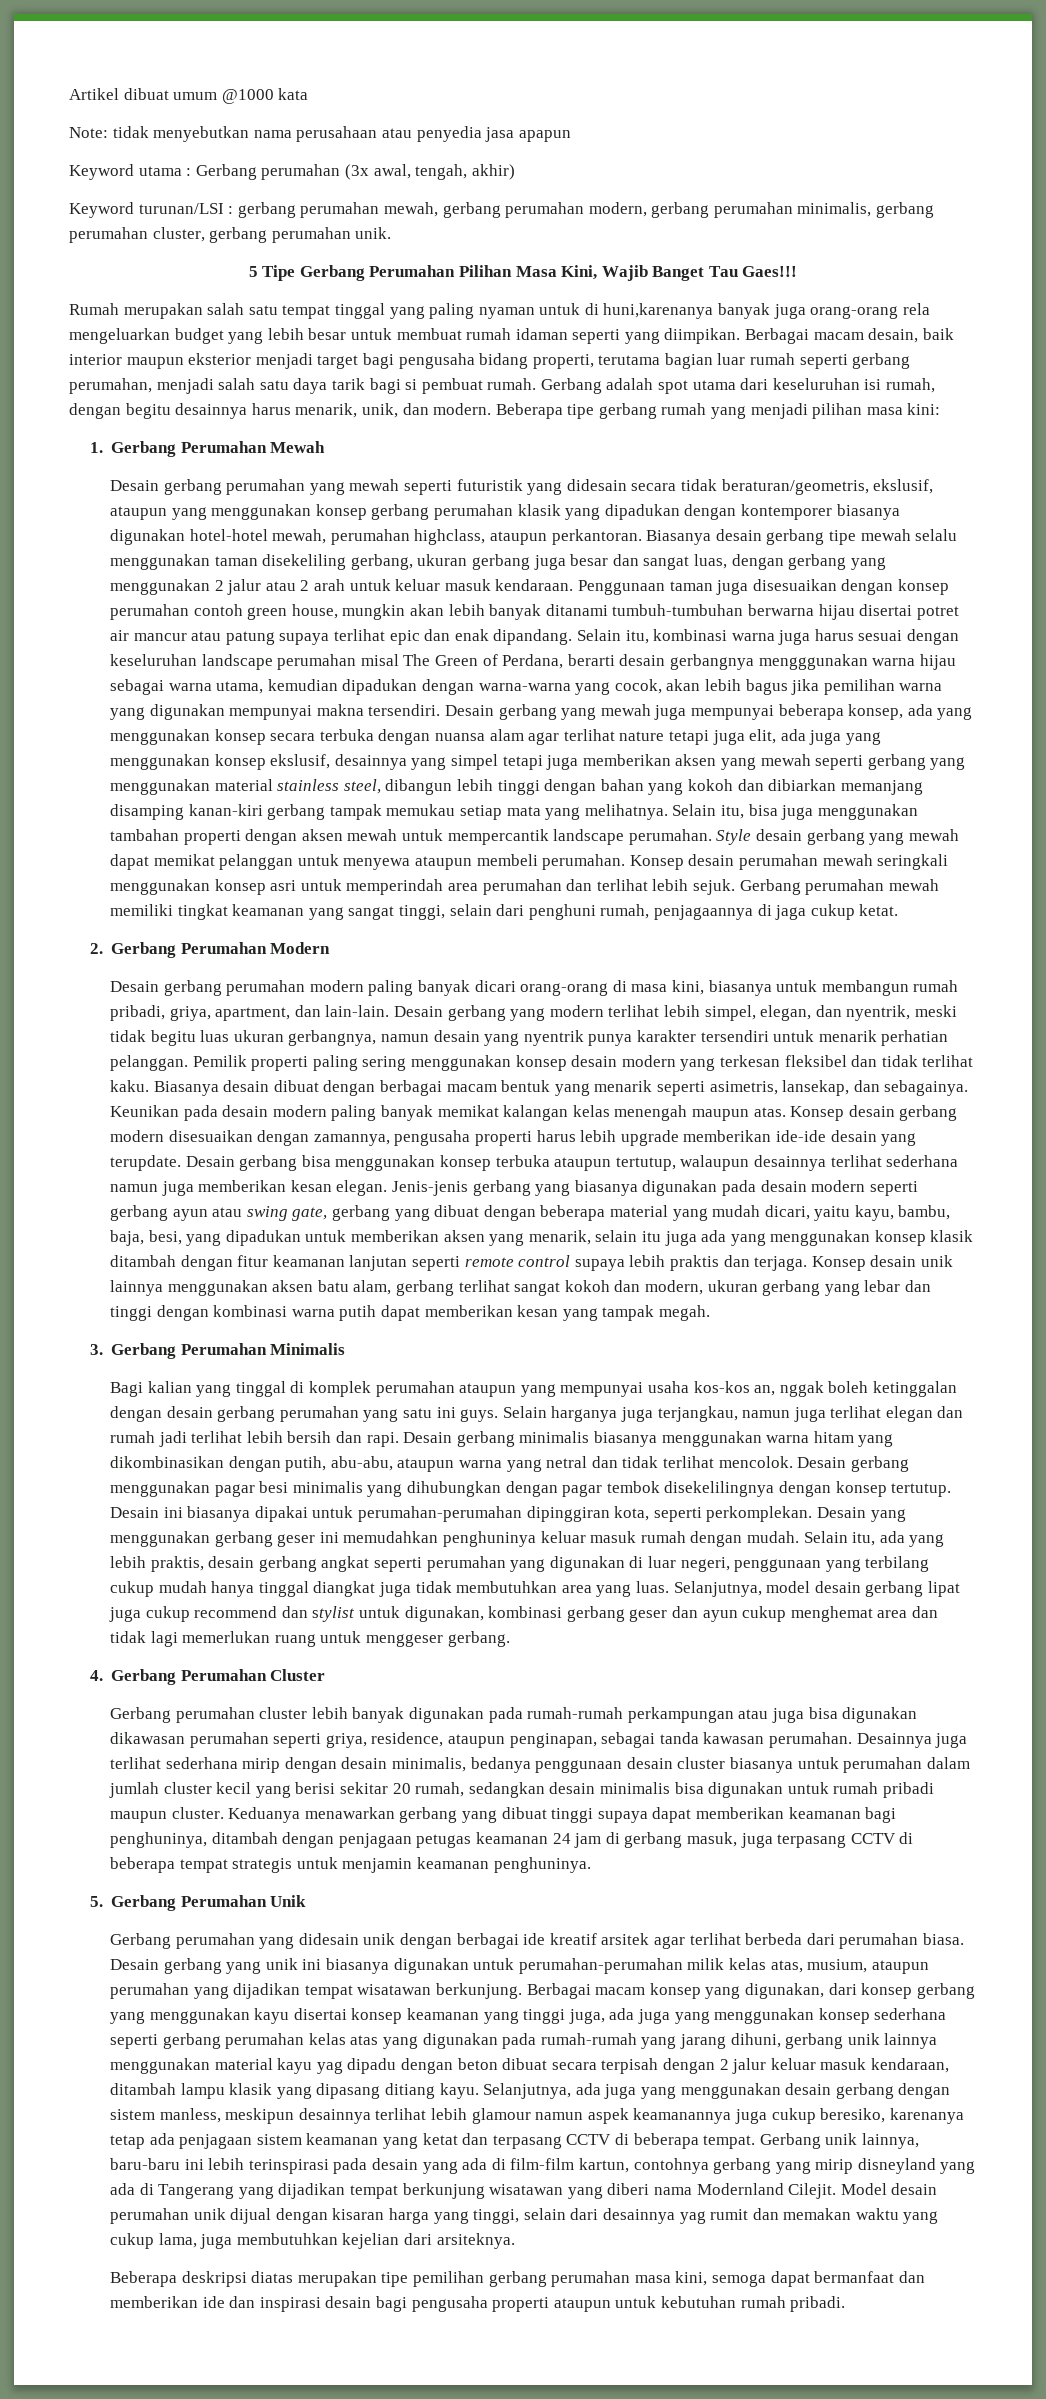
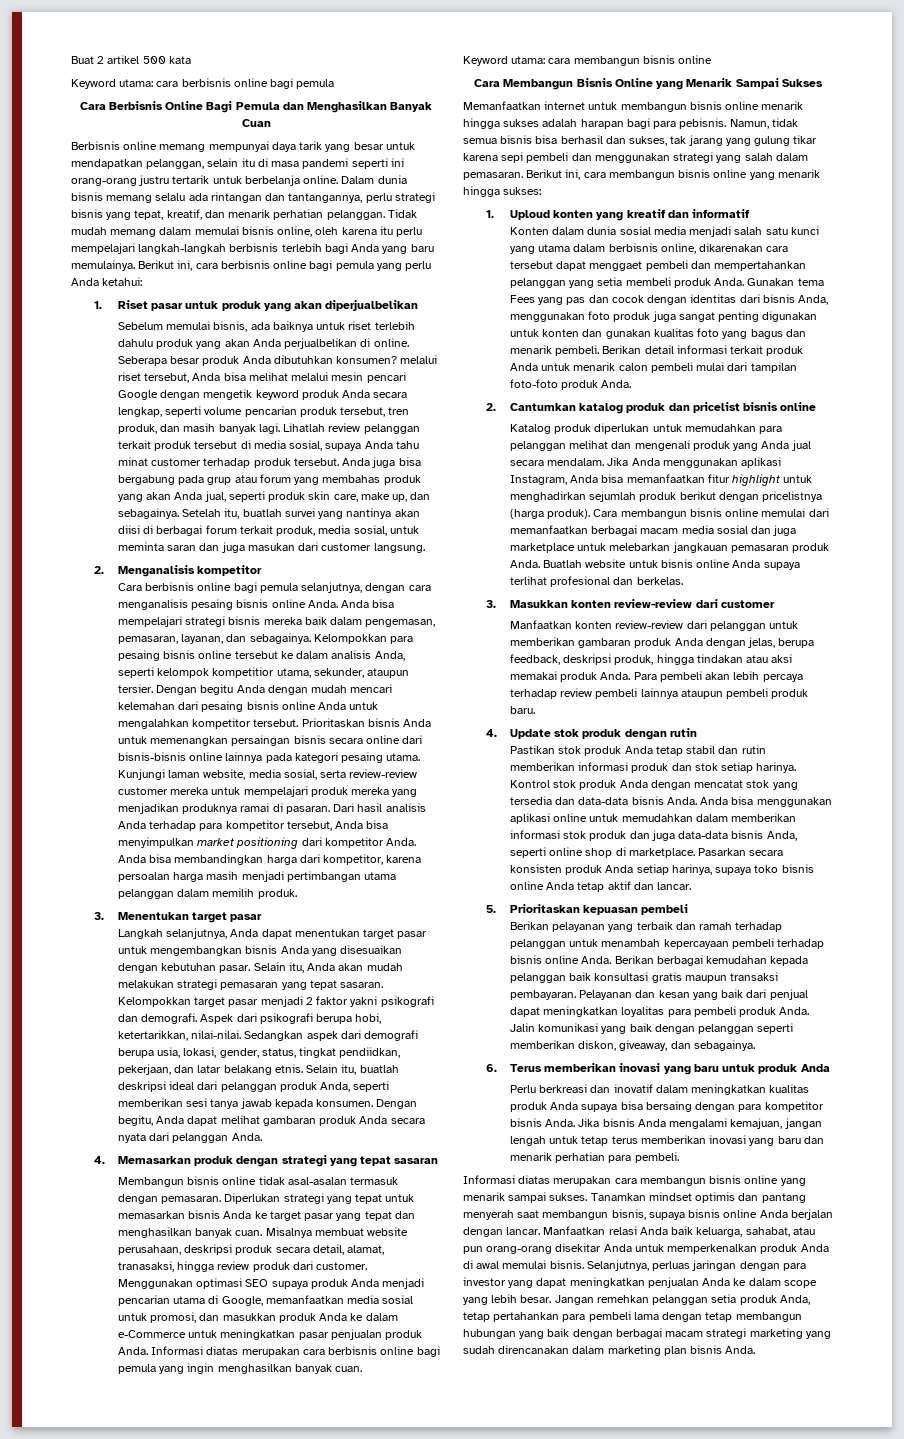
- Artikel dibuat umum @1000 kata
- Note: tidak menyebutkan nama perusahaan atau penyedia jasa apapun
- Keyword utama : Gerbang perumahan (3x awal, tengah, akhir)
- Keyword turunan/LSI : gerbang perumahan mewah, gerbang perumahan modern, gerbang perumahan minimalis, gerbang perumahan cluster, gerbang perumahan unik.
- 5 Tipe Gerbang Perumahan Pilihan Masa Kini, Wajib Banget Tau Gaes!!!
- Rumah merupakan salah satu tempat tinggal yang paling nyaman untuk di huni,karenanya banyak juga orang-orang rela mengeluarkan budget yang lebih besar untuk membuat rumah idaman seperti yang diimpikan. Berbagai macam desain, baik interior maupun eksterior menjadi target bagi pengusaha bidang properti, terutama bagian luar rumah seperti gerbang perumahan, menjadi salah satu daya tarik bagi si pembuat rumah. Gerbang adalah spot utama dari keseluruhan isi rumah, dengan begitu desainnya harus menarik, unik, dan modern. Beberapa tipe gerbang rumah yang menjadi pilihan masa kini:
- 1. Gerbang Perumahan Mewah
- Desain gerbang perumahan yang mewah seperti futuristik yang didesain secara tidak beraturan/geometris, ekslusif, ataupun yang menggunakan konsep gerbang perumahan klasik yang dipadukan dengan kontemporer biasanya digunakan hotel-hotel mewah, perumahan highclass, ataupun perkantoran. Biasanya desain gerbang tipe mewah selalu menggunakan taman disekeliling gerbang, ukuran gerbang juga besar dan sangat luas, dengan gerbang yang menggunakan 2 jalur atau 2 arah untuk keluar masuk kendaraan. Penggunaan taman juga disesuaikan dengan konsep perumahan contoh green house, mungkin akan lebih banyak ditanami tumbuh-tumbuhan berwarna hijau disertai potret air mancur atau patung supaya terlihat epic dan enak dipandang. Selain itu, kombinasi warna juga harus sesuai dengan keseluruhan landscape perumahan misal The Green of Perdana, berarti desain gerbangnya mengggunakan warna hijau sebagai warna utama, kemudian dipadukan dengan warna-warna yang cocok, akan lebih bagus jika pemilihan warna yang digunakan mempunyai makna tersendiri. Desain gerbang yang mewah juga mempunyai beberapa konsep, ada yang menggunakan konsep secara terbuka dengan nuansa alam agar terlihat nature tetapi juga elit, ada juga yang menggunakan konsep ekslusif, desainnya yang simpel tetapi juga memberikan aksen yang mewah seperti gerbang yang menggunakan material stainless steel, dibangun lebih tinggi dengan bahan yang kokoh dan dibiarkan memanjang disamping kanan-kiri gerbang tampak memukau setiap mata yang melihatnya. Selain itu, bisa juga menggunakan tambahan properti dengan aksen mewah untuk mempercantik landscape perumahan. Style desain gerbang yang mewah dapat memikat pelanggan untuk menyewa ataupun membeli perumahan. Konsep desain perumahan mewah seringkali menggunakan konsep asri untuk memperindah area perumahan dan terlihat lebih sejuk. Gerbang perumahan mewah memiliki tingkat keamanan yang sangat tinggi, selain dari penghuni rumah, penjagaannya di jaga cukup ketat.
- 2. Gerbang Perumahan Modern
- Desain gerbang perumahan modern paling banyak dicari orang-orang di masa kini, biasanya untuk membangun rumah pribadi, griya, apartment, dan lain-lain. Desain gerbang yang modern terlihat lebih simpel, elegan, dan nyentrik, meski tidak begitu luas ukuran gerbangnya, namun desain yang nyentrik punya karakter tersendiri untuk menarik perhatian pelanggan. Pemilik properti paling sering menggunakan konsep desain modern yang terkesan fleksibel dan tidak terlihat kaku. Biasanya desain dibuat dengan berbagai macam bentuk yang menarik seperti asimetris, lansekap, dan sebagainya. Keunikan pada desain modern paling banyak memikat kalangan kelas menengah maupun atas. Konsep desain gerbang modern disesuaikan dengan zamannya, pengusaha properti harus lebih upgrade memberikan ide-ide desain yang terupdate. Desain gerbang bisa menggunakan konsep terbuka ataupun tertutup, walaupun desainnya terlihat sederhana namun juga memberikan kesan elegan. Jenis-jenis gerbang yang biasanya digunakan pada desain modern seperti gerbang ayun atau swing gate, gerbang yang dibuat dengan beberapa material yang mudah dicari, yaitu kayu, bambu, baja, besi, yang dipadukan untuk memberikan aksen yang menarik, selain itu juga ada yang menggunakan konsep klasik ditambah dengan fitur keamanan lanjutan seperti remote control supaya lebih praktis dan terjaga. Konsep desain unik lainnya menggunakan aksen batu alam, gerbang terlihat sangat kokoh dan modern, ukuran gerbang yang lebar dan tinggi dengan kombinasi warna putih dapat memberikan kesan yang tampak megah.
- 3. Gerbang Perumahan Minimalis
- Bagi kalian yang tinggal di komplek perumahan ataupun yang mempunyai usaha kos-kos an, nggak boleh ketinggalan dengan desain gerbang perumahan yang satu ini guys. Selain harganya juga terjangkau, namun juga terlihat elegan dan rumah jadi terlihat lebih bersih dan rapi. Desain gerbang minimalis biasanya menggunakan warna hitam yang dikombinasikan dengan putih, abu-abu, ataupun warna yang netral dan tidak terlihat mencolok. Desain gerbang menggunakan pagar besi minimalis yang dihubungkan dengan pagar tembok disekelilingnya dengan konsep tertutup. Desain ini biasanya dipakai untuk perumahan-perumahan dipinggiran kota, seperti perkomplekan. Desain yang menggunakan gerbang geser ini memudahkan penghuninya keluar masuk rumah dengan mudah. Selain itu, ada yang lebih praktis, desain gerbang angkat seperti perumahan yang digunakan di luar negeri, penggunaan yang terbilang cukup mudah hanya tinggal diangkat juga tidak membutuhkan area yang luas. Selanjutnya, model desain gerbang lipat juga cukup recommend dan stylist untuk digunakan, kombinasi gerbang geser dan ayun cukup menghemat area dan tidak lagi memerlukan ruang untuk menggeser gerbang.
- 4. Gerbang Perumahan Cluster
- Gerbang perumahan cluster lebih banyak digunakan pada rumah-rumah perkampungan atau juga bisa digunakan dikawasan perumahan seperti griya, residence, ataupun penginapan, sebagai tanda kawasan perumahan. Desainnya juga terlihat sederhana mirip dengan desain minimalis, bedanya penggunaan desain cluster biasanya untuk perumahan dalam jumlah cluster kecil yang berisi sekitar 20 rumah, sedangkan desain minimalis bisa digunakan untuk rumah pribadi maupun cluster. Keduanya menawarkan gerbang yang dibuat tinggi supaya dapat memberikan keamanan bagi penghuninya, ditambah dengan penjagaan petugas keamanan 24 jam di gerbang masuk, juga terpasang CCTV di beberapa tempat strategis untuk menjamin keamanan penghuninya.
- 5. Gerbang Perumahan Unik
- Gerbang perumahan yang didesain unik dengan berbagai ide kreatif arsitek agar terlihat berbeda dari perumahan biasa. Desain gerbang yang unik ini biasanya digunakan untuk perumahan-perumahan milik kelas atas, musium, ataupun perumahan yang dijadikan tempat wisatawan berkunjung. Berbagai macam konsep yang digunakan, dari konsep gerbang yang menggunakan kayu disertai konsep keamanan yang tinggi juga, ada juga yang menggunakan konsep sederhana seperti gerbang perumahan kelas atas yang digunakan pada rumah-rumah yang jarang dihuni, gerbang unik lainnya menggunakan material kayu yag dipadu dengan beton dibuat secara terpisah dengan 2 jalur keluar masuk kendaraan, ditambah lampu klasik yang dipasang ditiang kayu. Selanjutnya, ada juga yang menggunakan desain gerbang dengan sistem manless, meskipun desainnya terlihat lebih glamour namun aspek keamanannya juga cukup beresiko, karenanya tetap ada penjagaan sistem keamanan yang ketat dan terpasang CCTV di beberapa tempat. Gerbang unik lainnya, baru-baru ini lebih terinspirasi pada desain yang ada di film-film kartun, contohnya gerbang yang mirip disneyland yang ada di Tangerang yang dijadikan tempat berkunjung wisatawan yang diberi nama Modernland Cilejit. Model desain perumahan unik dijual dengan kisaran harga yang tinggi, selain dari desainnya yag rumit dan memakan waktu yang cukup lama, juga membutuhkan kejelian dari arsiteknya.
- Beberapa deskripsi diatas merupakan tipe pemilihan gerbang perumahan masa kini, semoga dapat bermanfaat dan memberikan ide dan inspirasi desain bagi pengusaha properti ataupun untuk kebutuhan rumah pribadi.
+ Buat 2 artikel 500 kata
+ Keyword utama: cara berbisnis online bagi pemula
+ Cara Berbisnis Online Bagi Pemula dan Menghasilkan Banyak Cuan
+ Berbisnis online memang mempunyai daya tarik yang besar untuk mendapatkan pelanggan, selain itu di masa pandemi seperti ini orang-orang justru tertarik untuk berbelanja online. Dalam dunia bisnis memang selalu ada rintangan dan tantangannya, perlu strategi bisnis yang tepat, kreatif, dan menarik perhatian pelanggan. Tidak mudah memang dalam memulai bisnis online, oleh karena itu perlu mempelajari langkah-langkah berbisnis terlebih bagi Anda yang baru memulainya. Berikut ini, cara berbisnis online bagi pemula yang perlu Anda ketahui:
+ 1. Riset pasar untuk produk yang akan diperjualbelikan
+ Sebelum memulai bisnis, ada baiknya untuk riset terlebih dahulu produk yang akan Anda perjualbelikan di online. Seberapa besar produk Anda dibutuhkan konsumen? melalui riset tersebut, Anda bisa melihat melalui mesin pencari Google dengan mengetik keyword produk Anda secara lengkap, seperti volume pencarian produk tersebut, tren produk, dan masih banyak lagi. Lihatlah review pelanggan terkait produk tersebut di media sosial, supaya Anda tahu minat customer terhadap produk tersebut. Anda juga bisa bergabung pada grup atau forum yang membahas produk yang akan Anda jual, seperti produk skin care, make up, dan sebagainya. Setelah itu, buatlah survei yang nantinya akan diisi di berbagai forum terkait produk, media sosial, untuk meminta saran dan juga masukan dari customer langsung.
+ 2. Menganalisis kompetitor
+ Cara berbisnis online bagi pemula selanjutnya, dengan cara menganalisis pesaing bisnis online Anda. Anda bisa mempelajari strategi bisnis mereka baik dalam pengemasan, pemasaran, layanan, dan sebagainya. Kelompokkan para pesaing bisnis online tersebut ke dalam analisis Anda, seperti kelompok kompetitior utama, sekunder, ataupun tersier. Dengan begitu Anda dengan mudah mencari kelemahan dari pesaing bisnis online Anda untuk mengalahkan kompetitor tersebut. Prioritaskan bisnis Anda untuk memenangkan persaingan bisnis secara online dari bisnis-bisnis online lainnya pada kategori pesaing utama. Kunjungi laman website, media sosial, serta review-review customer mereka untuk mempelajari produk mereka yang menjadikan produknya ramai di pasaran. Dari hasil analisis Anda terhadap para kompetitor tersebut, Anda bisa menyimpulkan market positioning dari kompetitor Anda. Anda bisa membandingkan harga dari kompetitor, karena persoalan harga masih menjadi pertimbangan utama pelanggan dalam memilih produk.
+ 3. Menentukan target pasar
+ Langkah selanjutnya, Anda dapat menentukan target pasar untuk mengembangkan bisnis Anda yang disesuaikan dengan kebutuhan pasar. Selain itu, Anda akan mudah melakukan strategi pemasaran yang tepat sasaran. Kelompokkan target pasar menjadi 2 faktor yakni psikografi dan demografi. Aspek dari psikografi berupa hobi, ketertarikkan, nilai-nilai. Sedangkan aspek dari demografi berupa usia, lokasi, gender, status, tingkat pendiidkan, pekerjaan, dan latar belakang etnis. Selain itu, buatlah deskripsi ideal dari pelanggan produk Anda, seperti memberikan sesi tanya jawab kepada konsumen. Dengan begitu, Anda dapat melihat gambaran produk Anda secara nyata dari pelanggan Anda.
+ 4. Memasarkan produk dengan strategi yang tepat sasaran
+ Membangun bisnis online tidak asal-asalan termasuk dengan pemasaran. Diperlukan strategi yang tepat untuk memasarkan bisnis Anda ke target pasar yang tepat dan menghasilkan banyak cuan. Misalnya membuat website perusahaan, deskripsi produk secara detail, alamat, tranasaksi, hingga review produk dari customer. Menggunakan optimasi SEO supaya produk Anda menjadi pencarian utama di Google, memanfaatkan media sosial untuk promosi, dan masukkan produk Anda ke dalam e-Commerce untuk meningkatkan pasar penjualan produk Anda. Informasi diatas merupakan cara berbisnis online bagi pemula yang ingin menghasilkan banyak cuan.
+ Keyword utama: cara membangun bisnis online
+ Cara Membangun Bisnis Online yang Menarik Sampai Sukses
+ Memanfaatkan internet untuk membangun bisnis online menarik hingga sukses adalah harapan bagi para pebisnis. Namun, tidak semua bisnis bisa berhasil dan sukses, tak jarang yang gulung tikar karena sepi pembeli dan menggunakan strategi yang salah dalam pemasaran. Berikut ini, cara membangun bisnis online yang menarik hingga sukses:
+ 1. Uploud konten yang kreatif dan informatif
+ Konten dalam dunia sosial media menjadi salah satu kunci yang utama dalam berbisnis online, dikarenakan cara tersebut dapat menggaet pembeli dan mempertahankan pelanggan yang setia membeli produk Anda. Gunakan tema Fees yang pas dan cocok dengan identitas dari bisnis Anda, menggunakan foto produk juga sangat penting digunakan untuk konten dan gunakan kualitas foto yang bagus dan menarik pembeli. Berikan detail informasi terkait produk Anda untuk menarik calon pembeli mulai dari tampilan foto-foto produk Anda.
+ 2. Cantumkan katalog produk dan pricelist bisnis online
+ Katalog produk diperlukan untuk memudahkan para pelanggan melihat dan mengenali produk yang Anda jual secara mendalam. Jika Anda menggunakan aplikasi Instagram, Anda bisa memanfaatkan fitur highlight untuk menghadirkan sejumlah produk berikut dengan pricelistnya (harga produk). Cara membangun bisnis online memulai dari memanfaatkan berbagai macam media sosial dan juga marketplace untuk melebarkan jangkauan pemasaran produk Anda. Buatlah website untuk bisnis online Anda supaya terlihat profesional dan berkelas.
+ 3. Masukkan konten review-review dari customer
+ Manfaatkan konten review-review dari pelanggan untuk memberikan gambaran produk Anda dengan jelas, berupa feedback, deskripsi produk, hingga tindakan atau aksi memakai produk Anda. Para pembeli akan lebih percaya terhadap review pembeli lainnya ataupun pembeli produk baru.
+ 4. Update stok produk dengan rutin
+ Pastikan stok produk Anda tetap stabil dan rutin memberikan informasi produk dan stok setiap harinya. Kontrol stok produk Anda dengan mencatat stok yang tersedia dan data-data bisnis Anda. Anda bisa menggunakan aplikasi online untuk memudahkan dalam memberikan informasi stok produk dan juga data-data bisnis Anda, seperti online shop di marketplace. Pasarkan secara konsisten produk Anda setiap harinya, supaya toko bisnis online Anda tetap aktif dan lancar.
+ 5. Prioritaskan kepuasan pembeli
+ Berikan pelayanan yang terbaik dan ramah terhadap pelanggan untuk menambah kepercayaan pembeli terhadap bisnis online Anda. Berikan berbagai kemudahan kepada pelanggan baik konsultasi gratis maupun transaksi pembayaran. Pelayanan dan kesan yang baik dari penjual dapat meningkatkan loyalitas para pembeli produk Anda. Jalin komunikasi yang baik dengan pelanggan seperti memberikan diskon, giveaway, dan sebagainya.
+ 6. Terus memberikan inovasi yang baru untuk produk Anda
+ Perlu berkreasi dan inovatif dalam meningkatkan kualitas produk Anda supaya bisa bersaing dengan para kompetitor bisnis Anda. Jika bisnis Anda mengalami kemajuan, jangan lengah untuk tetap terus memberikan inovasi yang baru dan menarik perhatian para pembeli.
+ Informasi diatas merupakan cara membangun bisnis online yang menarik sampai sukses. Tanamkan mindset optimis dan pantang menyerah saat membangun bisnis, supaya bisnis online Anda berjalan dengan lancar. Manfaatkan relasi Anda baik keluarga, sahabat, atau pun orang-orang disekitar Anda untuk memperkenalkan produk Anda di awal memulai bisnis. Selanjutnya, perluas jaringan dengan para investor yang dapat meningkatkan penjualan Anda ke dalam scope yang lebih besar. Jangan remehkan pelanggan setia produk Anda, tetap pertahankan para pembeli lama dengan tetap membangun hubungan yang baik dengan berbagai macam strategi marketing yang sudah direncanakan dalam marketing plan bisnis Anda.

